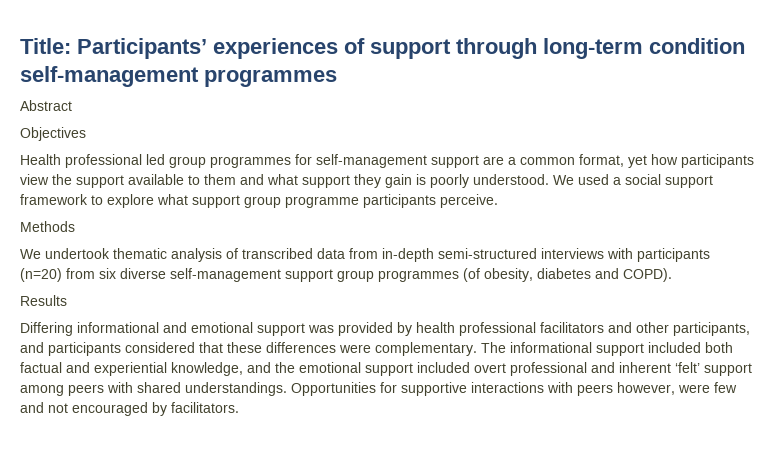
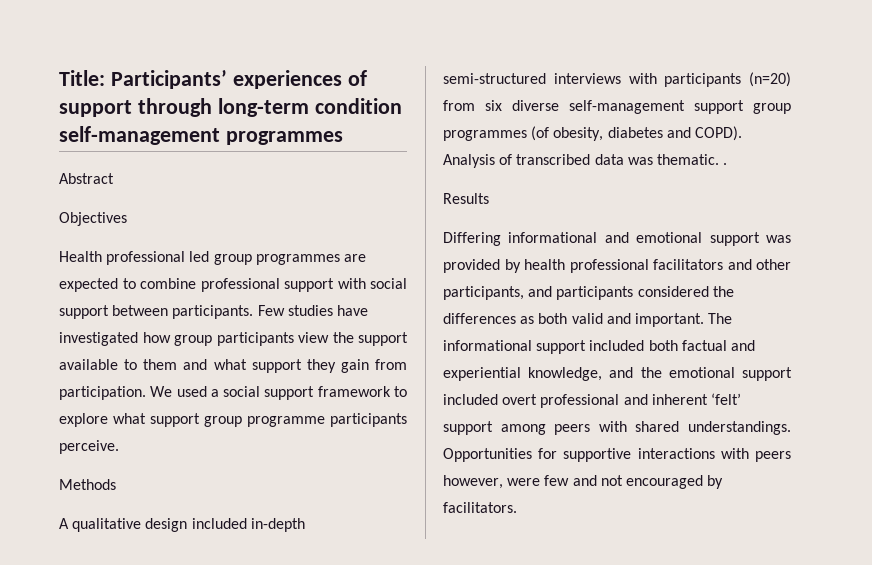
- Health professional led group programmes for self-management support are a common format, yet how participants view the support available to them and what support they gain is poorly understood.
+ Health professional led group programmes are expected to combine professional support with social support between participants. Few studies have investigated how group participants view the support available to them and what support they gain from participation.
- We undertook thematic analysis of transcribed data from in-depth semi-structured interviews with participants (n=20) from six diverse self-management support group programmes (of obesity, diabetes and COPD).
+ A qualitative design included in-depth semi-structured interviews with participants (n=20) from six diverse self-management support group programmes (of obesity, diabetes and COPD). Analysis of transcribed data was thematic. .
- Differing informational and emotional support was provided by health professional facilitators and other participants, and participants considered that these differences were complementary.
+ Differing informational and emotional support was provided by health professional facilitators and other participants, and participants considered the differences as both valid and important.

